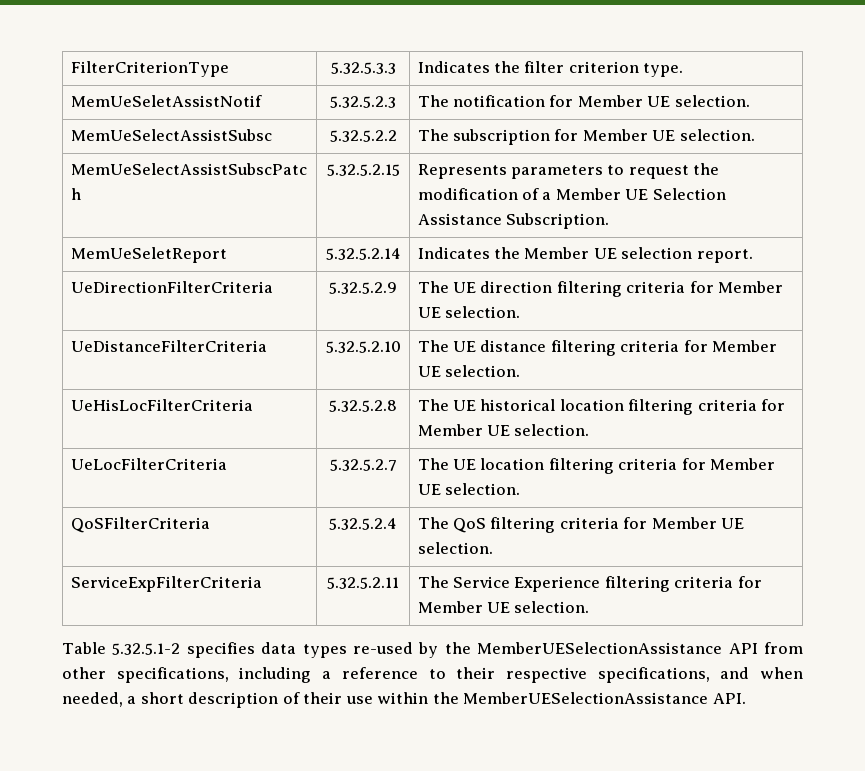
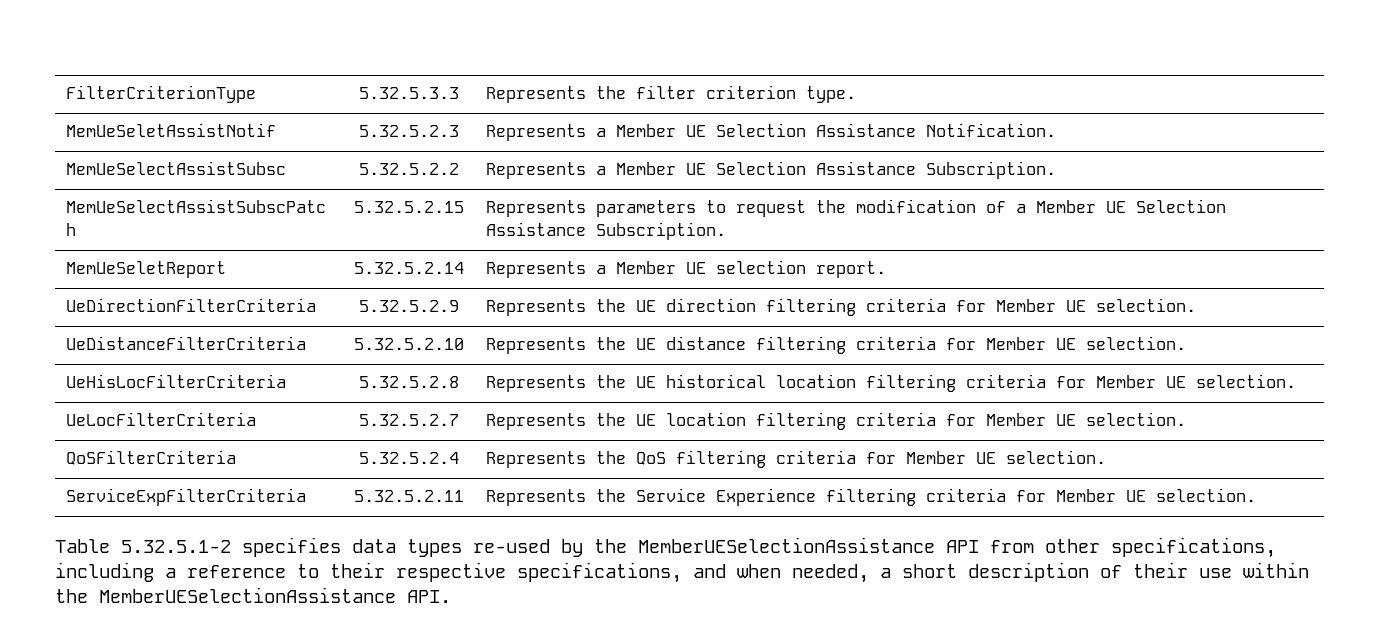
- FilterCriterionType | 5.32.5.3.3 | Indicates the filter criterion type.
+ FilterCriterionType | 5.32.5.3.3 | Represents the filter criterion type.
- MemUeSeletAssistNotif | 5.32.5.2.3 | The notification for Member UE selection.
- MemUeSelectAssistSubsc | 5.32.5.2.2 | The subscription for Member UE selection.
+ MemUeSeletAssistNotif | 5.32.5.2.3 | Represents a Member UE Selection Assistance Notification.
+ MemUeSelectAssistSubsc | 5.32.5.2.2 | Represents a Member UE Selection Assistance Subscription.
- MemUeSeletReport | 5.32.5.2.14 | Indicates the Member UE selection report.
+ MemUeSeletReport | 5.32.5.2.14 | Represents a Member UE selection report.
- UeDirectionFilterCriteria | 5.32.5.2.9 | The UE direction filtering criteria for Member UE selection.
+ UeDirectionFilterCriteria | 5.32.5.2.9 | Represents the UE direction filtering criteria for Member UE selection.
- UeDistanceFilterCriteria | 5.32.5.2.10 | The UE distance filtering criteria for Member UE selection.
+ UeDistanceFilterCriteria | 5.32.5.2.10 | Represents the UE distance filtering criteria for Member UE selection.
- UeHisLocFilterCriteria | 5.32.5.2.8 | The UE historical location filtering criteria for Member UE selection.
+ UeHisLocFilterCriteria | 5.32.5.2.8 | Represents the UE historical location filtering criteria for Member UE selection.
- UeLocFilterCriteria | 5.32.5.2.7 | The UE location filtering criteria for Member UE selection.
+ UeLocFilterCriteria | 5.32.5.2.7 | Represents the UE location filtering criteria for Member UE selection.
- QoSFilterCriteria | 5.32.5.2.4 | The QoS filtering criteria for Member UE selection.
+ QoSFilterCriteria | 5.32.5.2.4 | Represents the QoS filtering criteria for Member UE selection.
- ServiceExpFilterCriteria | 5.32.5.2.11 | The Service Experience filtering criteria for Member UE selection.
+ ServiceExpFilterCriteria | 5.32.5.2.11 | Represents the Service Experience filtering criteria for Member UE selection.

